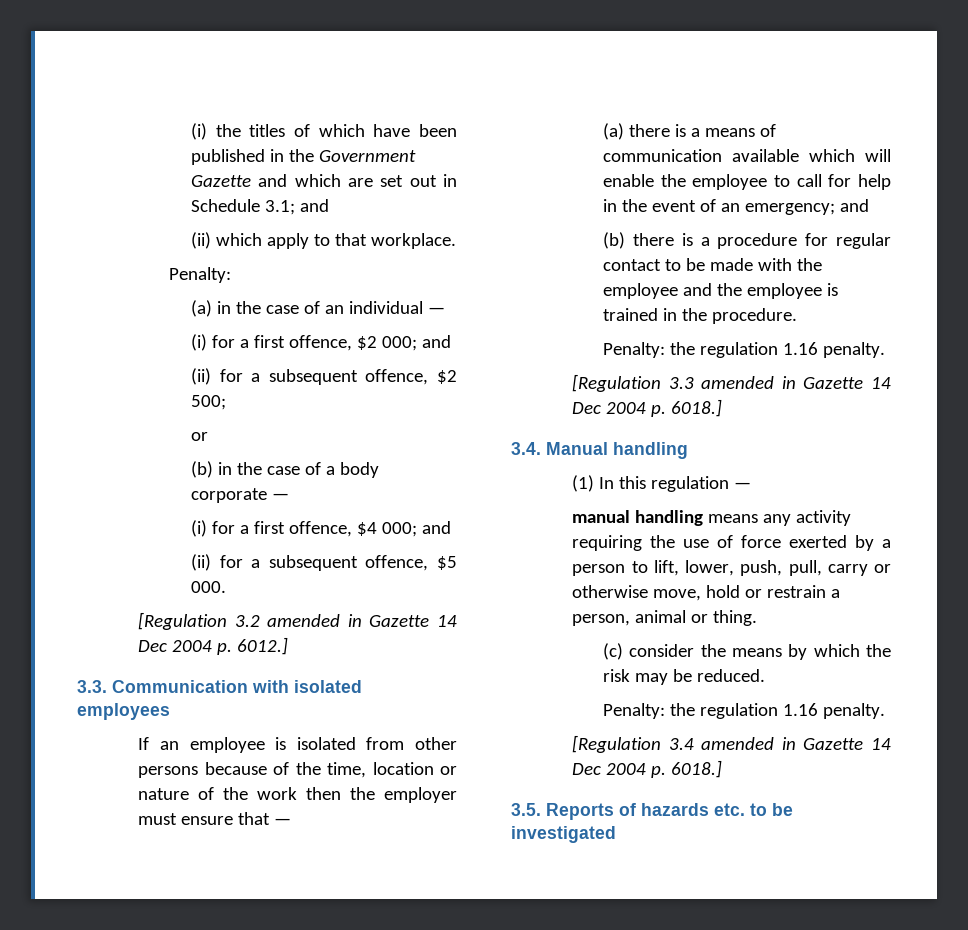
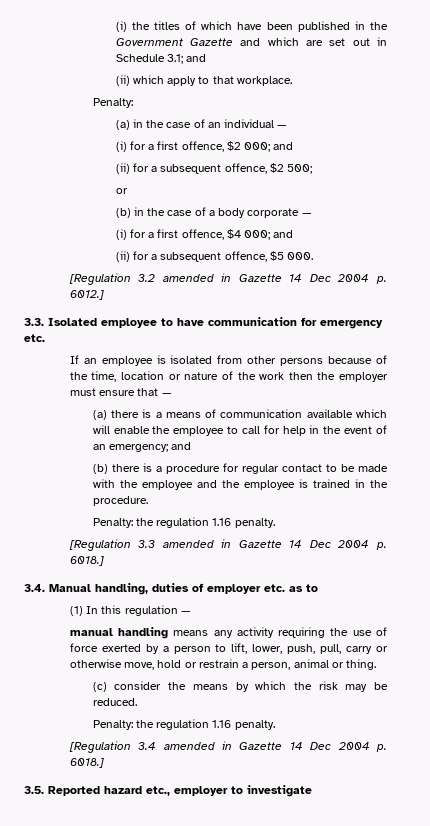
- 3.3. Communication with isolated employees
+ 3.3. Isolated employee to have communication for emergency etc.
- 3.4. Manual handling
+ 3.4. Manual handling, duties of employer etc. as to
- 3.5. Reports of hazards etc. to be investigated
+ 3.5. Reported hazard etc., employer to investigate

